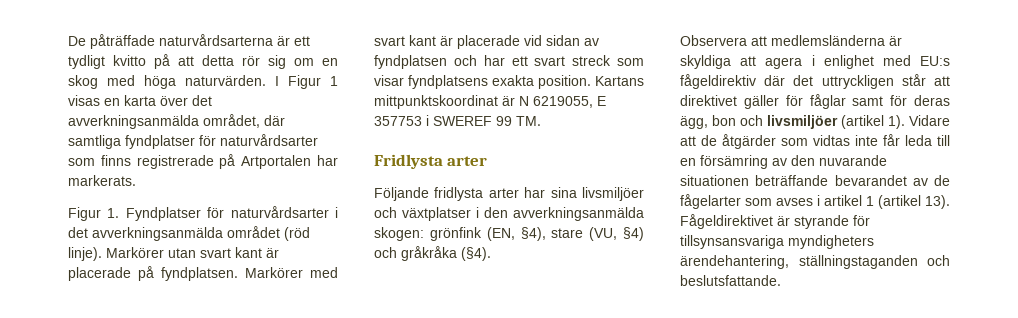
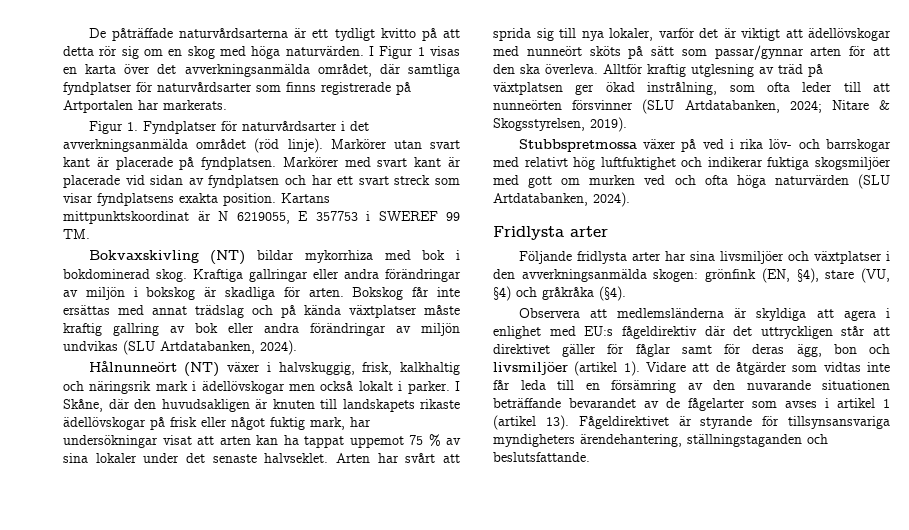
+ Bokvaxskivling (NT) bildar mykorrhiza med bok i bokdominerad skog. Kraftiga gallringar eller andra förändringar av miljön i bokskog är skadliga för arten. Bokskog får inte ersättas med annat trädslag och på kända växtplatser måste kraftig gallring av bok eller andra förändringar av miljön undvikas (SLU Artdatabanken, 2024).
+ Hålnunneört (NT) växer i halvskuggig, frisk, kalkhaltig och näringsrik mark i ädellövskogar men också lokalt i parker. I Skåne, där den huvudsakligen är knuten till landskapets rikaste ädellövskogar på frisk eller något fuktig mark, har undersökningar visat att arten kan ha tappat uppemot 75 % av sina lokaler under det senaste halvseklet. Arten har svårt att sprida sig till nya lokaler, varför det är viktigt att ädellövskogar med nunneört sköts på sätt som passar/gynnar arten för att den ska överleva. Alltför kraftig utglesning av träd på växtplatsen ger ökad instrålning, som ofta leder till att nunneörten försvinner (SLU Artdatabanken, 2024; Nitare & Skogsstyrelsen, 2019).
+ Stubbspretmossa växer på ved i rika löv- och barrskogar med relativt hög luftfuktighet och indikerar fuktiga skogsmiljöer med gott om murken ved och ofta höga naturvärden (SLU Artdatabanken, 2024).

